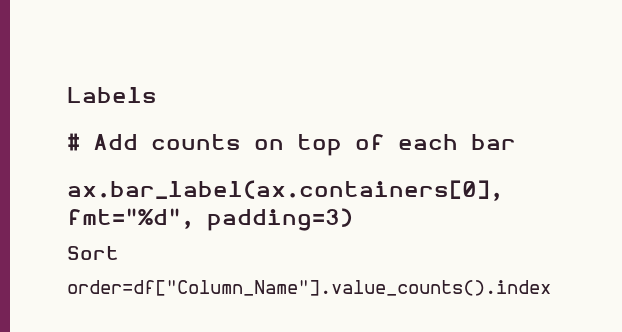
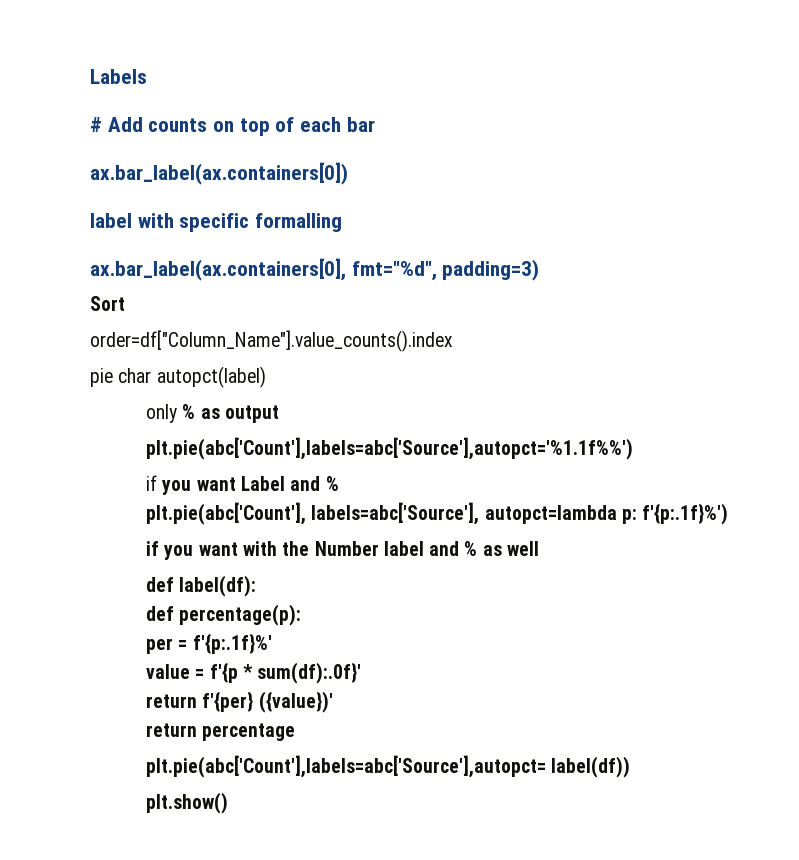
+ ax.bar_label(ax.containers[0])
+ label with specific formalling
+ pie char autopct(label)
+ only % as output
+ plt.pie(abc['Count'],labels=abc['Source'],autopct='%1.1f%%')
+ if you want Label and %
+ plt.pie(abc['Count'], labels=abc['Source'], autopct=lambda p: f'{p:.1f}%')
+ if you want with the Number label and % as well
+ def label(df):
+ def percentage(p):
+ per = f'{p:.1f}%'
+ value = f'{p * sum(df):.0f}'
+ return f'{per} ({value})'
+ return percentage
+ plt.pie(abc['Count'],labels=abc['Source'],autopct= label(df))
+ plt.show()

